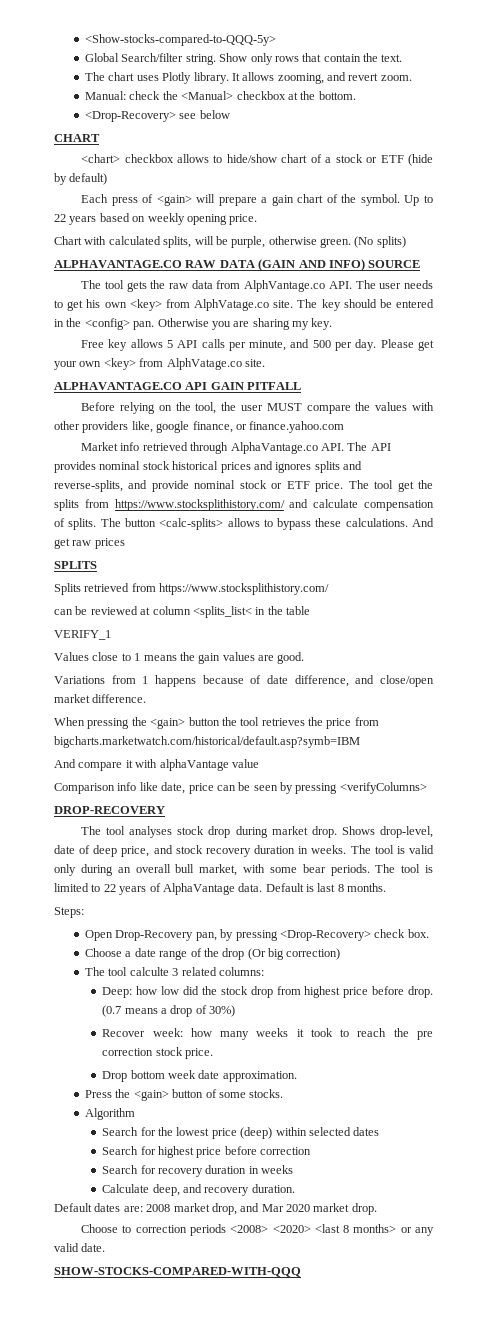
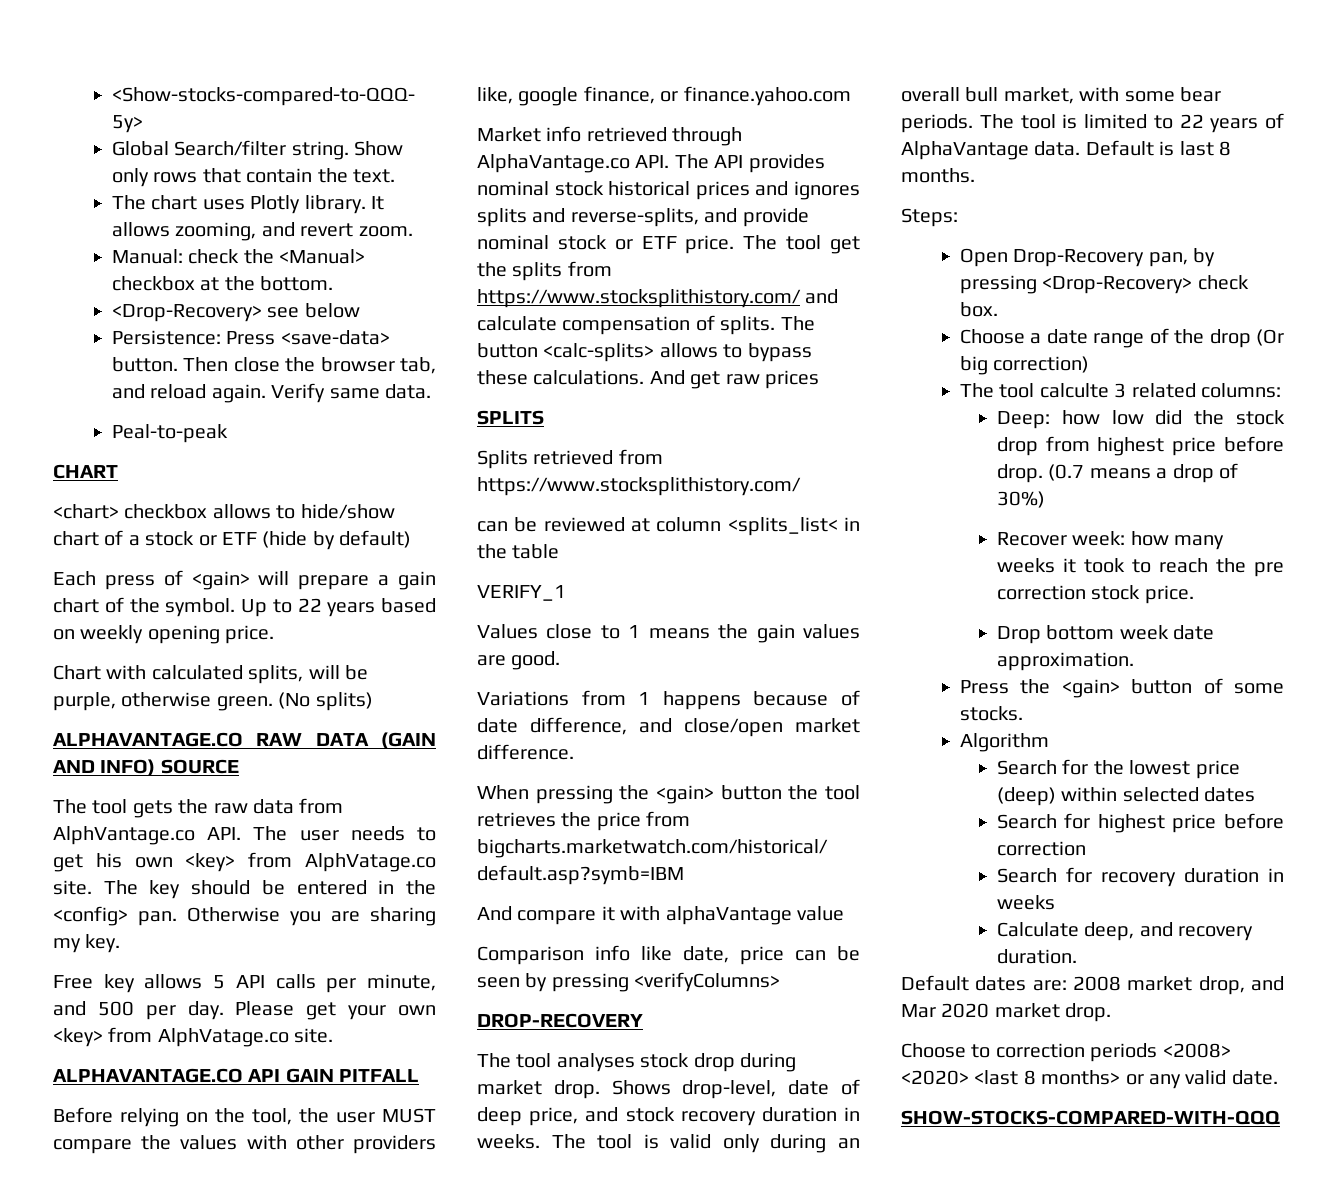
+ Persistence: Press <save-data> button. Then close the browser tab, and reload again. Verify same data.
+ Peal-to-peak

